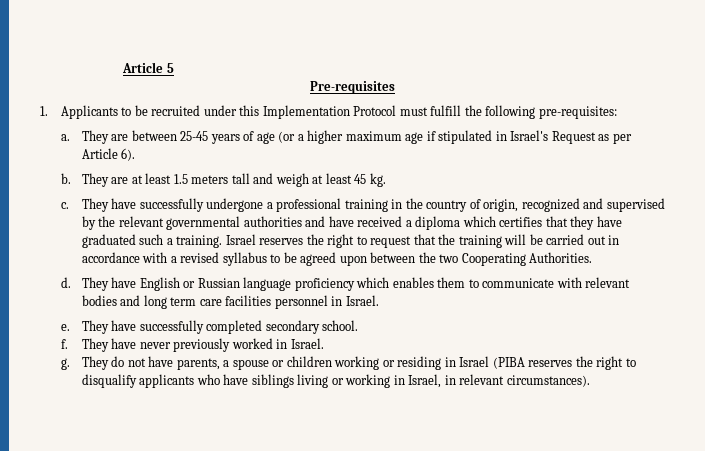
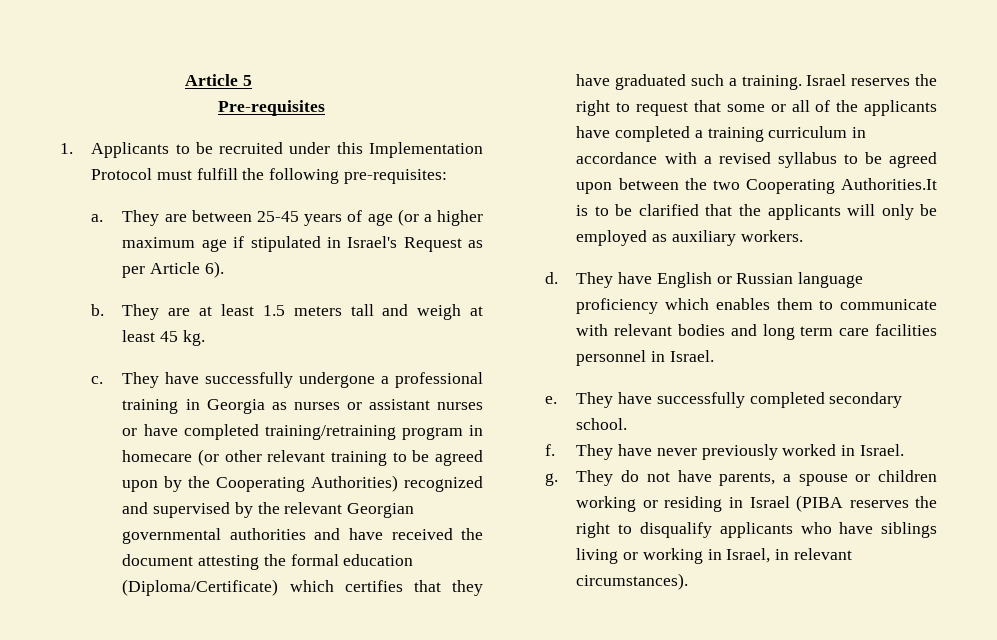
- They have successfully undergone a professional training in the country of origin, recognized and supervised by the relevant governmental authorities and have received a diploma which certifies that they have graduated such a training.
+ They have successfully undergone a professional training in Georgia as nurses or assistant nurses or have completed training/retraining program in homecare (or other relevant training to be agreed upon by the Cooperating Authorities) recognized and supervised by the relevant Georgian governmental authorities and have received the document attesting the formal education (Diploma/Certificate) which certifies that they have graduated such a training.
- Israel reserves the right to request that the training will be carried out in accordance with a revised syllabus to be agreed upon between the two Cooperating Authorities.
+ Israel reserves the right to request that some or all of the applicants have completed a training curriculum in accordance with a revised syllabus to be agreed upon between the two Cooperating Authorities.It is to be clarified that the applicants will only be employed as auxiliary workers.

